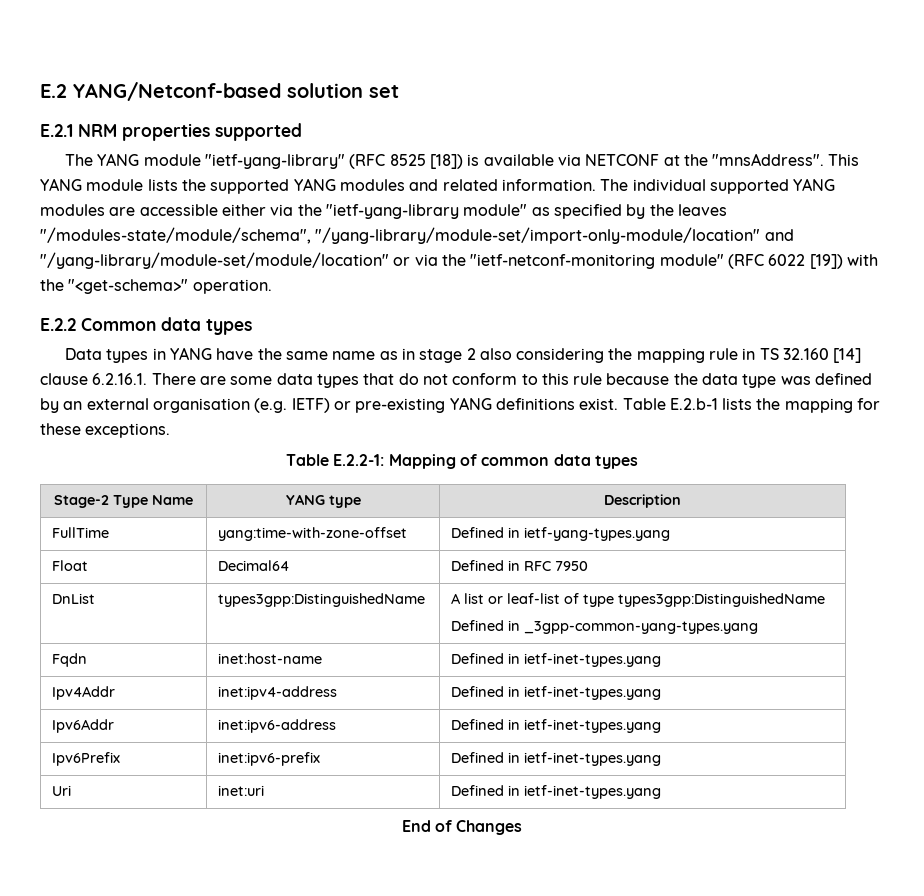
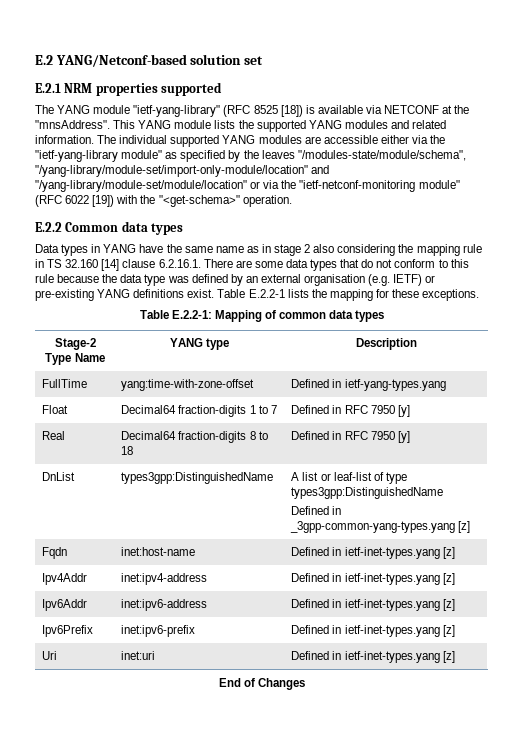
- Table E.2.b-1 lists the mapping for these exceptions.
+ Table E.2.2-1 lists the mapping for these exceptions.
- Float | Decimal64 | Defined in RFC 7950
+ Float | Decimal64 fraction-digits 1 to 7 | Defined in RFC 7950 [y]
+ Real | Decimal64 fraction-digits 8 to 18 | Defined in RFC 7950 [y]
  DnList | types3gpp:DistinguishedName | A list or leaf-list of type types3gpp:DistinguishedName
- Defined in _3gpp-common-yang-types.yang
+ Defined in _3gpp-common-yang-types.yang [z]
- Fqdn | inet:host-name | Defined in ietf-inet-types.yang
+ Fqdn | inet:host-name | Defined in ietf-inet-types.yang [z]
- Ipv4Addr | inet:ipv4-address | Defined in ietf-inet-types.yang
+ Ipv4Addr | inet:ipv4-address | Defined in ietf-inet-types.yang [z]
- Ipv6Addr | inet:ipv6-address | Defined in ietf-inet-types.yang
+ Ipv6Addr | inet:ipv6-address | Defined in ietf-inet-types.yang [z]
- Ipv6Prefix | inet:ipv6-prefix | Defined in ietf-inet-types.yang
+ Ipv6Prefix | inet:ipv6-prefix | Defined in ietf-inet-types.yang [z]
- Uri | inet:uri | Defined in ietf-inet-types.yang
+ Uri | inet:uri | Defined in ietf-inet-types.yang [z]

